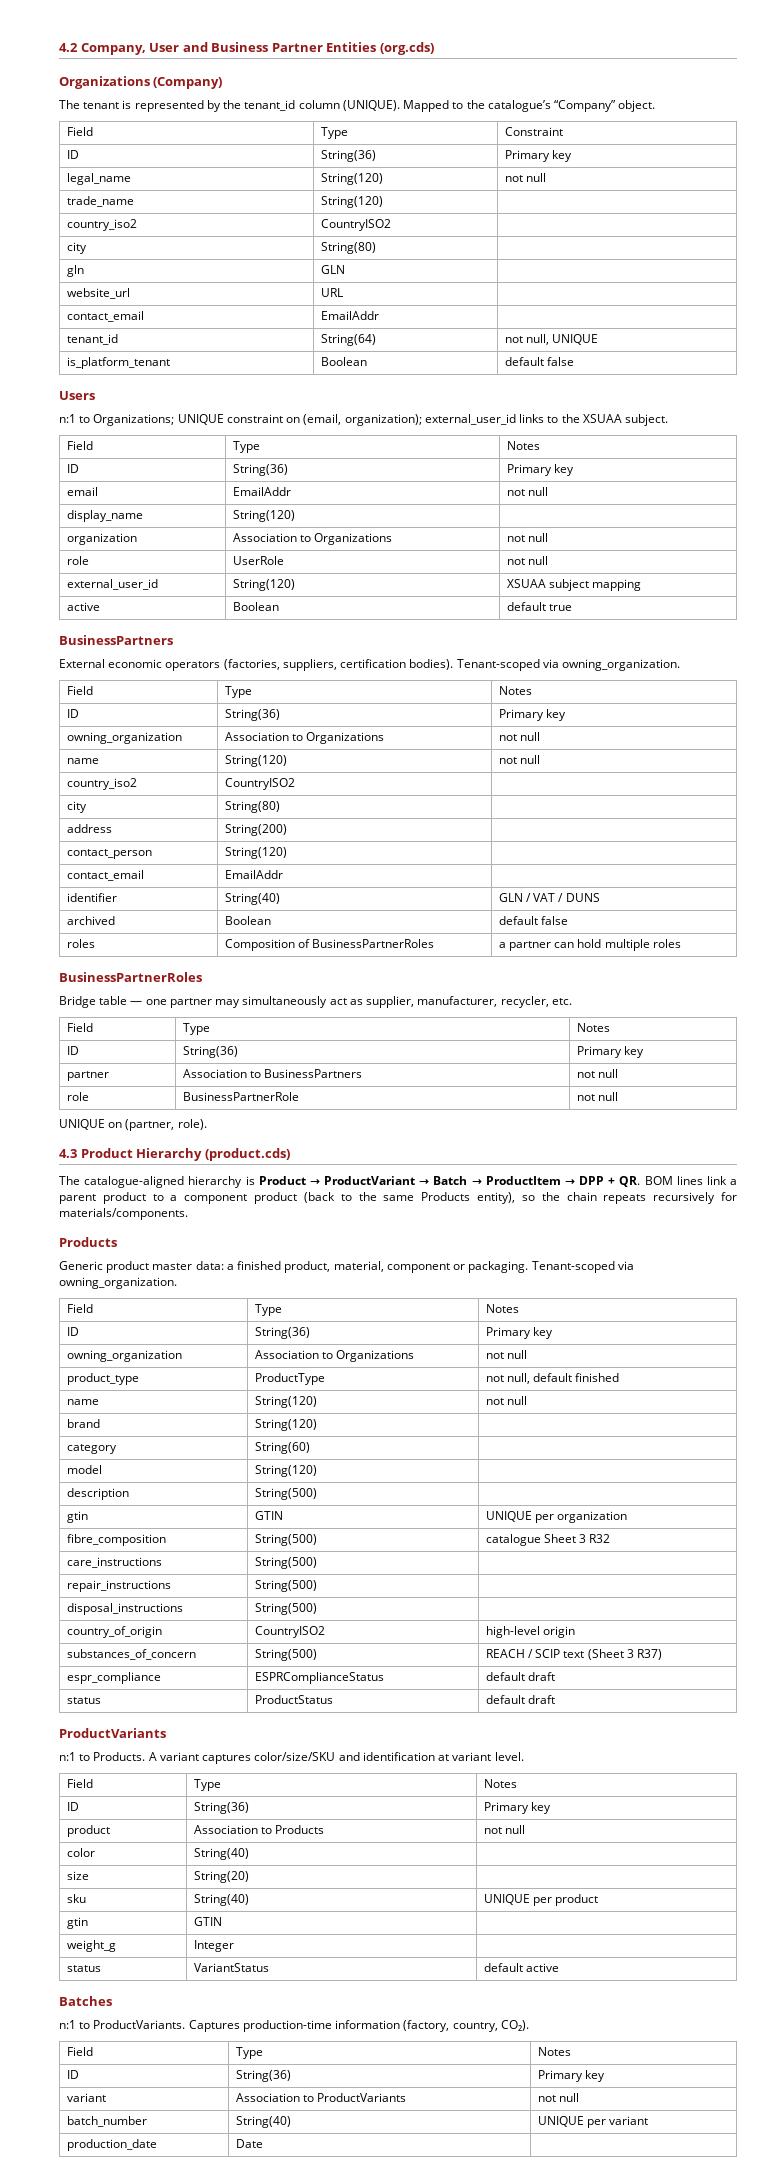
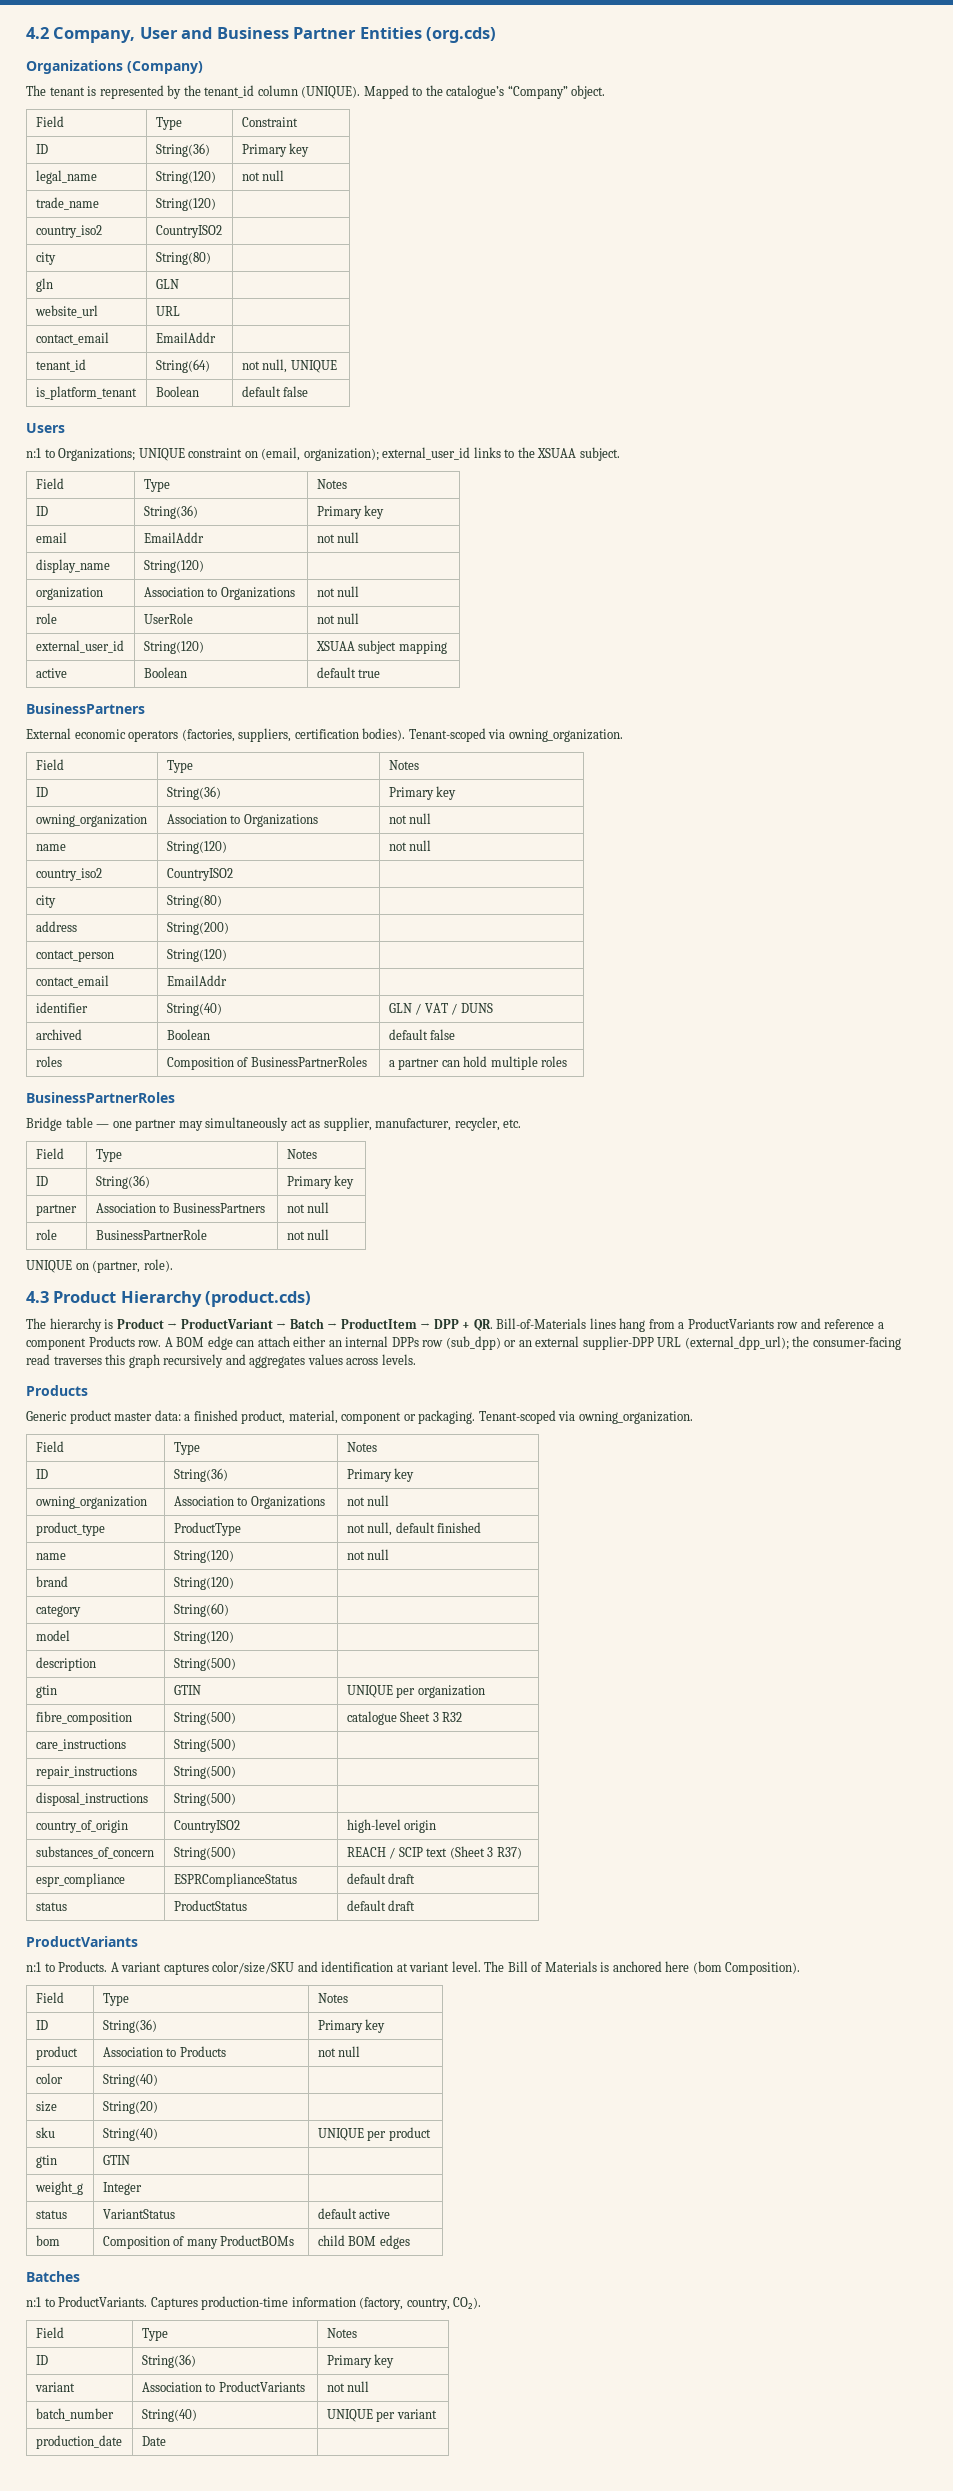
- The catalogue-aligned hierarchy is Product → ProductVariant → Batch → ProductItem → DPP + QR. BOM lines link a parent product to a component product (back to the same Products entity), so the chain repeats recursively for materials/components.
+ The hierarchy is Product → ProductVariant → Batch → ProductItem → DPP + QR. Bill-of-Materials lines hang from a ProductVariants row and reference a component Products row. A BOM edge can attach either an internal DPPs row (sub_dpp) or an external supplier-DPP URL (external_dpp_url); the consumer-facing read traverses this graph recursively and aggregates values across levels.
+ The Bill of Materials is anchored here (bom Composition).
+ bom | Composition of many ProductBOMs | child BOM edges

